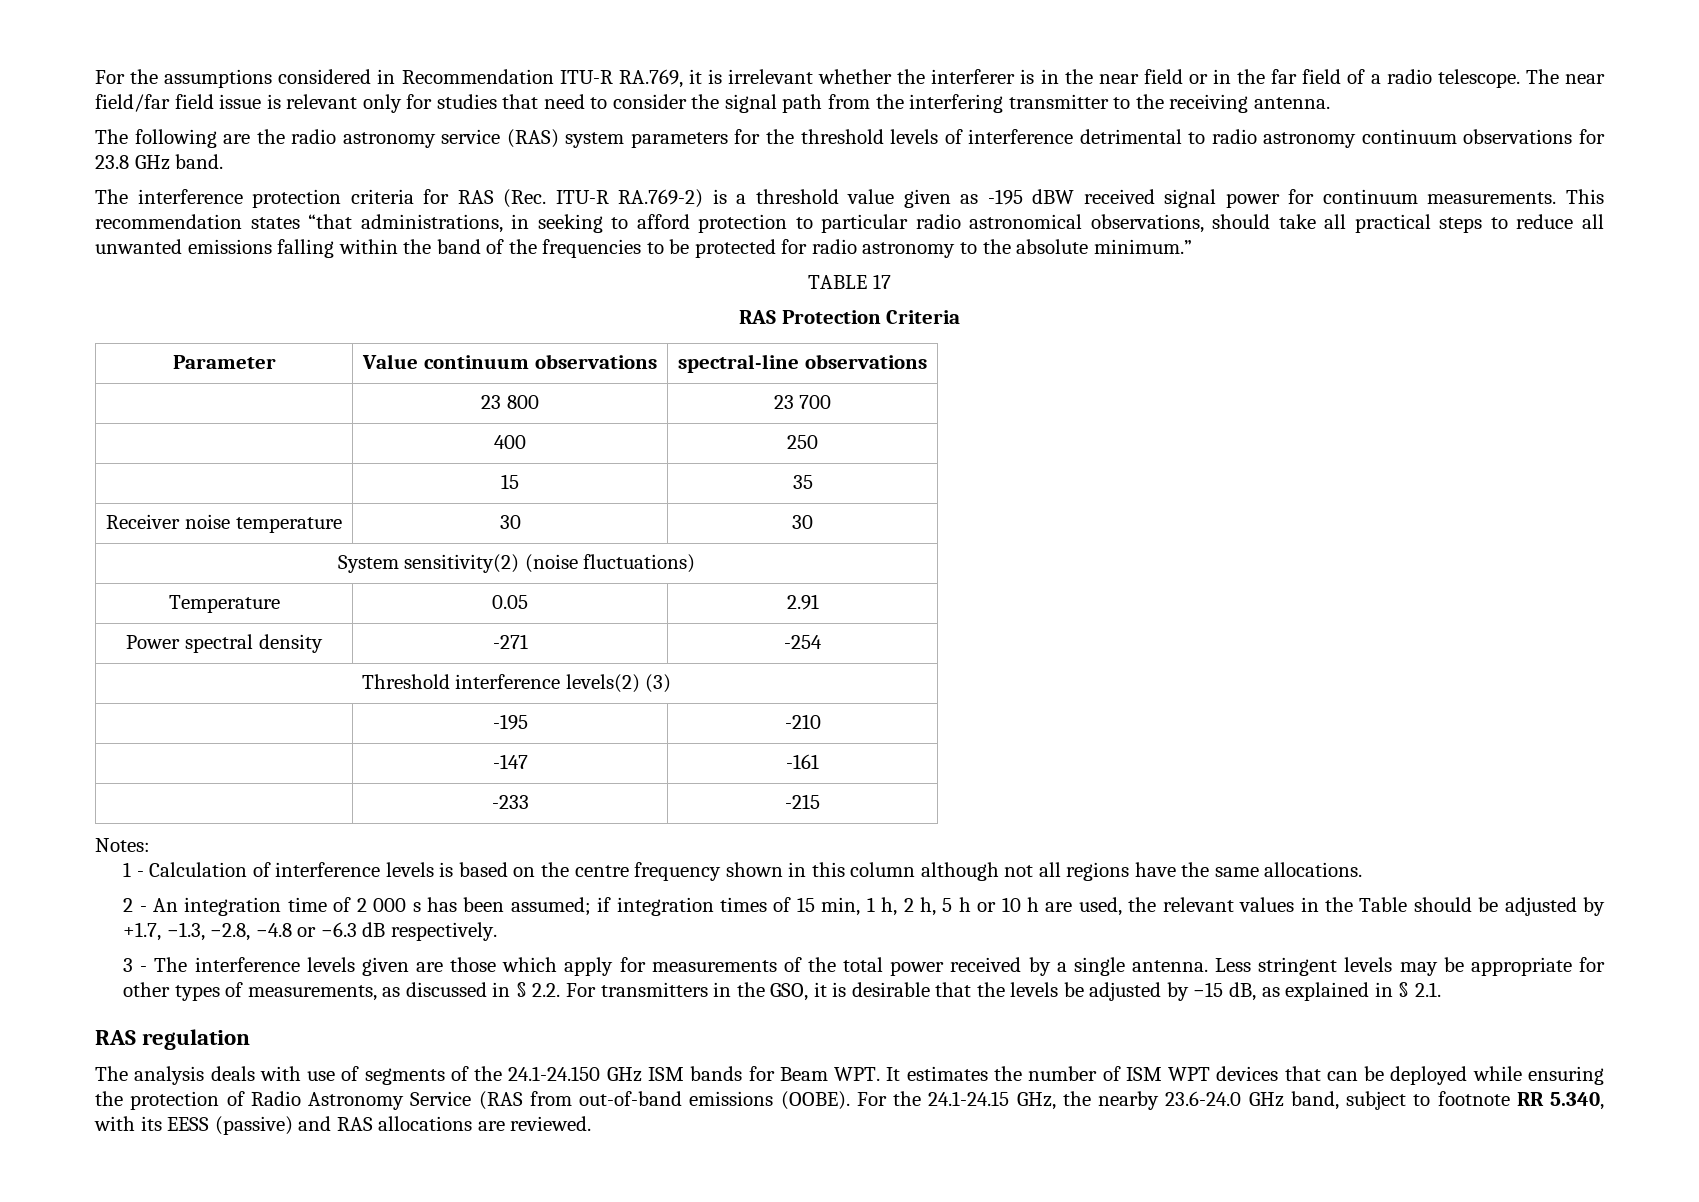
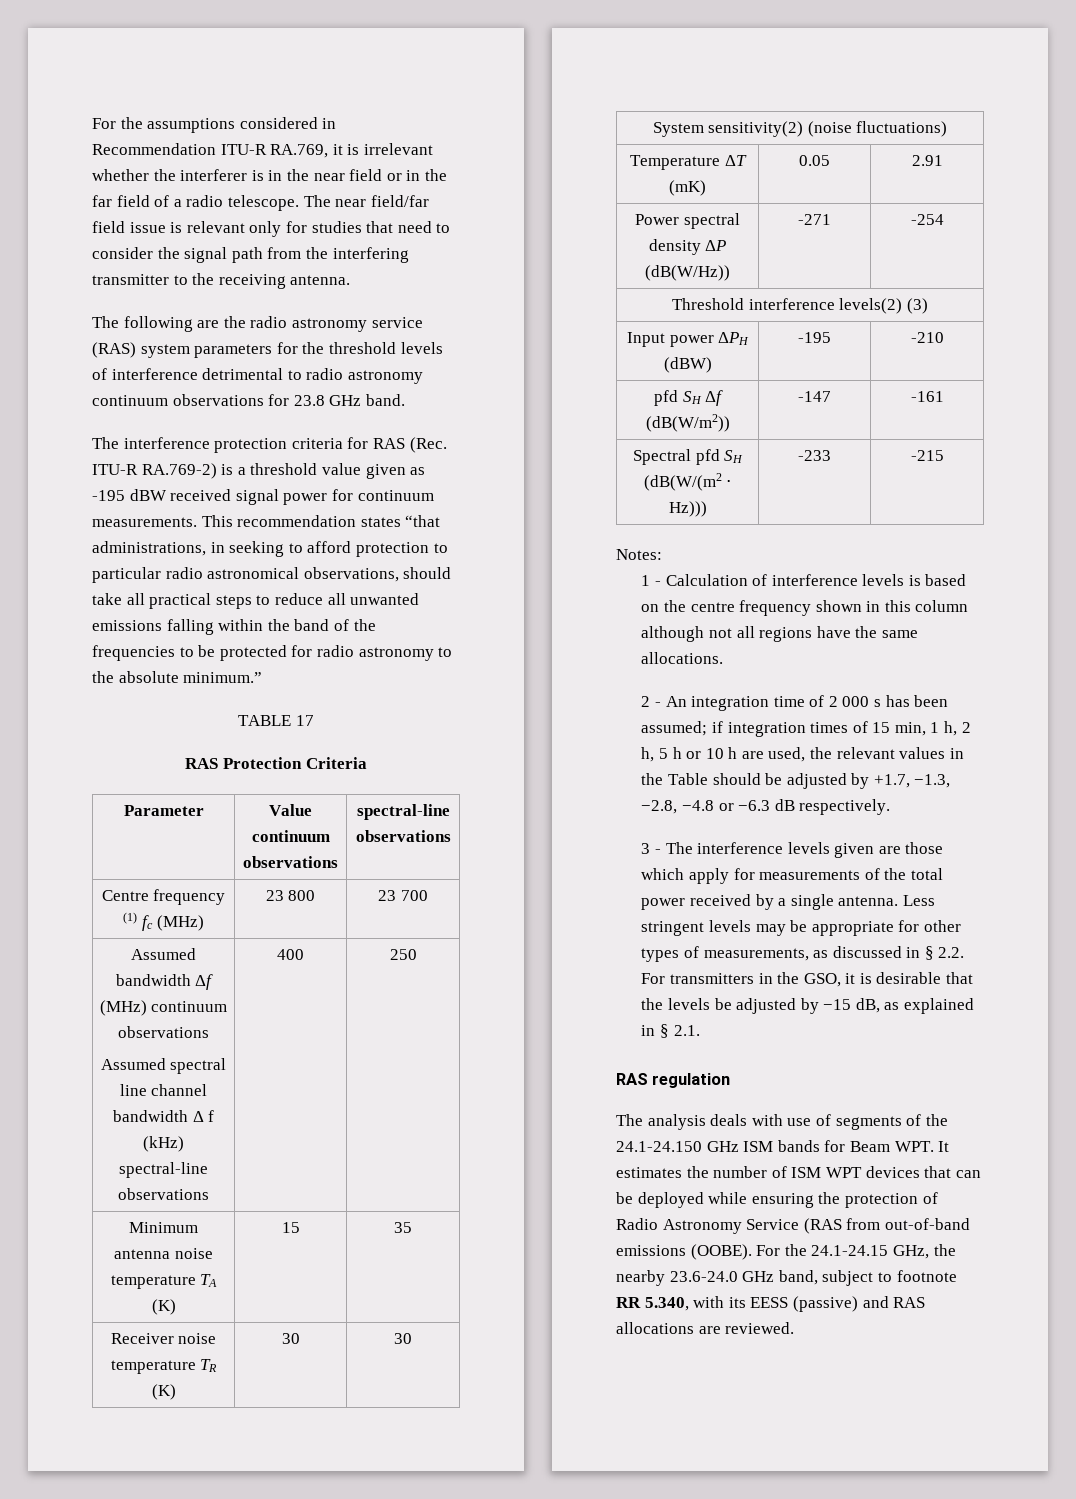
- | 23 800 | 23 700
+ Centre frequency (1) fc (MHz) | 23 800 | 23 700
- | 400 | 250
- | 15 | 35
+ Assumed bandwidth Δf (MHz) continuum observations
+ Assumed spectral line channel bandwidth Δ f (kHz) spectral-line observations | 400 | 250
+ Minimum antenna noise temperature TA (K) | 15 | 35
- Receiver noise temperature | 30 | 30
+ Receiver noise temperature TR (K) | 30 | 30
- Temperature | 0.05 | 2.91
+ Temperature ΔT (mK) | 0.05 | 2.91
- Power spectral density | -271 | -254
+ Power spectral density ΔP (dB(W/Hz)) | -271 | -254
- | -195 | -210
- | -147 | -161
- | -233 | -215
+ Input power ΔPH (dBW) | -195 | -210
+ pfd SH Δf (dB(W/m2)) | -147 | -161
+ Spectral pfd SH (dB(W/(m2 ⋅ Hz))) | -233 | -215

